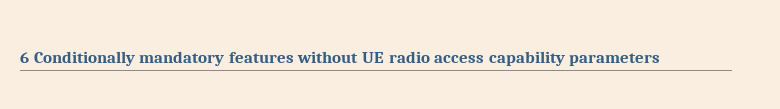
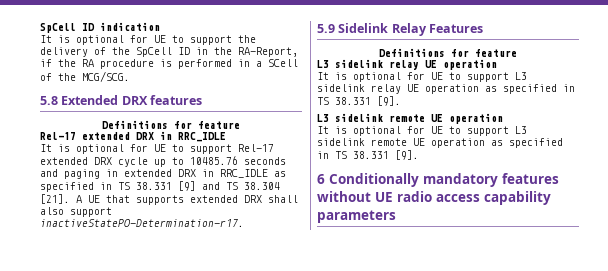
+ SpCell ID indication
+ It is optional for UE to support the delivery of the SpCell ID in the RA-Report, if the RA procedure is performed in a SCell of the MCG/SCG.
+ 5.8 Extended DRX features
+ Definitions for feature
+ Rel-17 extended DRX in RRC_IDLE
+ It is optional for UE to support Rel-17 extended DRX cycle up to 10485.76 seconds and paging in extended DRX in RRC_IDLE as specified in TS 38.331 [9] and TS 38.304 [21]. A UE that supports extended DRX shall also support inactiveStatePO-Determination-r17.
+ 5.9 Sidelink Relay Features
+ Definitions for feature
+ L3 sidelink relay UE operation
+ It is optional for UE to support L3 sidelink relay UE operation as specified in TS 38.331 [9].
+ L3 sidelink remote UE operation
+ It is optional for UE to support L3 sidelink remote UE operation as specified in TS 38.331 [9].

